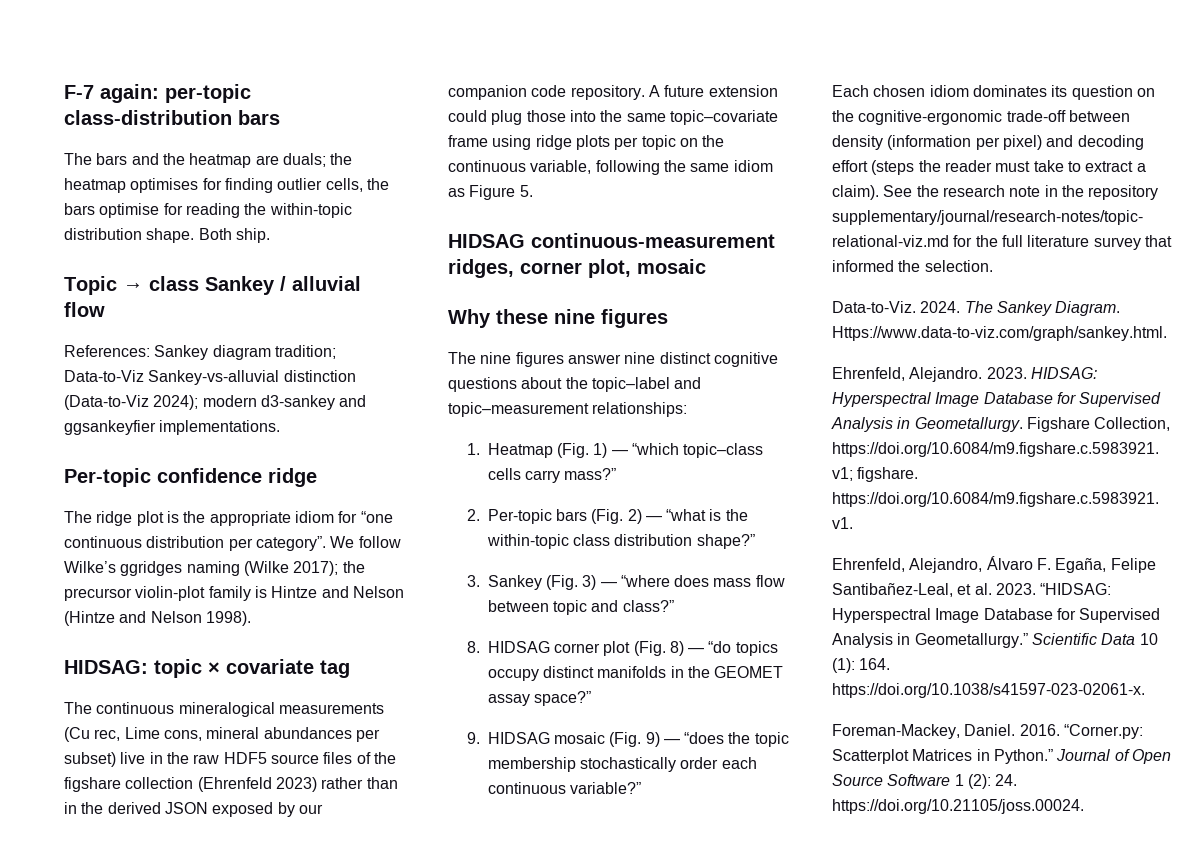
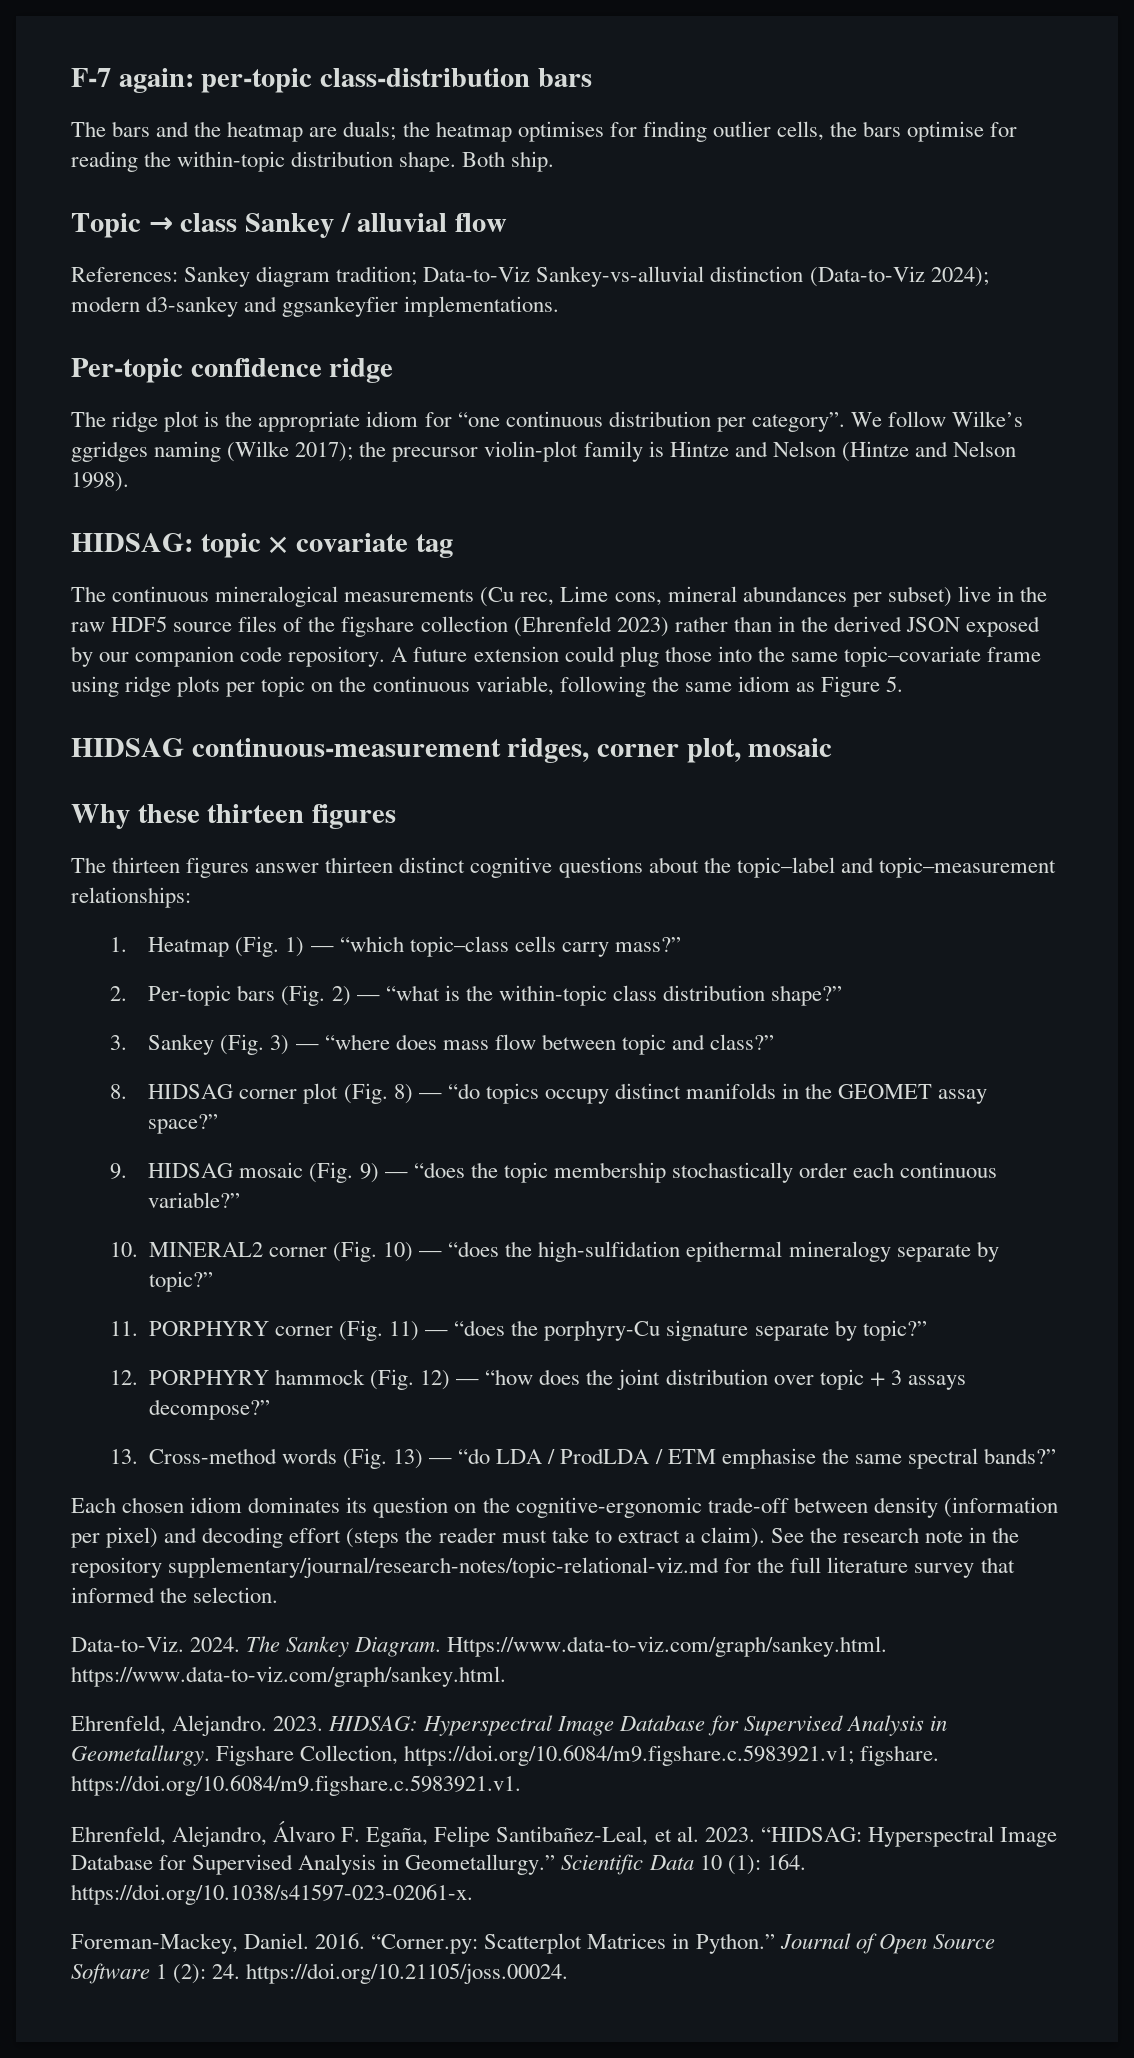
- Why these nine figures
+ Why these thirteen figures
- The nine figures answer nine distinct cognitive questions about the topic–label and topic–measurement relationships:
+ The thirteen figures answer thirteen distinct cognitive questions about the topic–label and topic–measurement relationships:
+ 10. MINERAL2 corner (Fig. 10) — “does the high-sulfidation epithermal mineralogy separate by topic?”
+ 11. PORPHYRY corner (Fig. 11) — “does the porphyry-Cu signature separate by topic?”
+ 12. PORPHYRY hammock (Fig. 12) — “how does the joint distribution over topic + 3 assays decompose?”
+ 13. Cross-method words (Fig. 13) — “do LDA / ProdLDA / ETM emphasise the same spectral bands?”
- Https://www.data-to-viz.com/graph/sankey.html.
+ Https://www.data-to-viz.com/graph/sankey.html. https://www.data-to-viz.com/graph/sankey.html.

